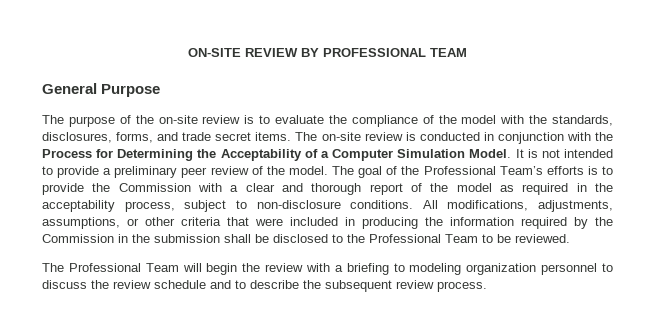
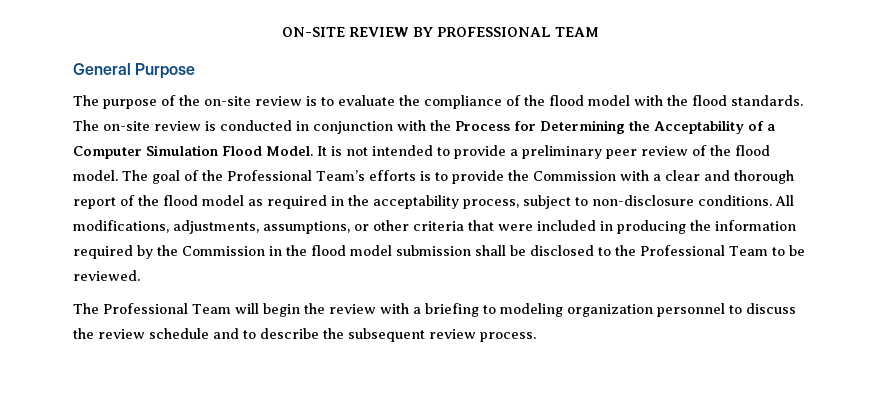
- The purpose of the on-site review is to evaluate the compliance of the model with the standards, disclosures, forms, and trade secret items.
+ The purpose of the on-site review is to evaluate the compliance of the flood model with the flood standards.
- The on-site review is conducted in conjunction with the Process for Determining the Acceptability of a Computer Simulation Model.
+ The on-site review is conducted in conjunction with the Process for Determining the Acceptability of a Computer Simulation Flood Model.
- It is not intended to provide a preliminary peer review of the model.
+ It is not intended to provide a preliminary peer review of the flood model.
- The goal of the Professional Team’s efforts is to provide the Commission with a clear and thorough report of the model as required in the acceptability process, subject to non-disclosure conditions.
+ The goal of the Professional Team’s efforts is to provide the Commission with a clear and thorough report of the flood model as required in the acceptability process, subject to non-disclosure conditions.
- All modifications, adjustments, assumptions, or other criteria that were included in producing the information required by the Commission in the submission shall be disclosed to the Professional Team to be reviewed.
+ All modifications, adjustments, assumptions, or other criteria that were included in producing the information required by the Commission in the flood model submission shall be disclosed to the Professional Team to be reviewed.

